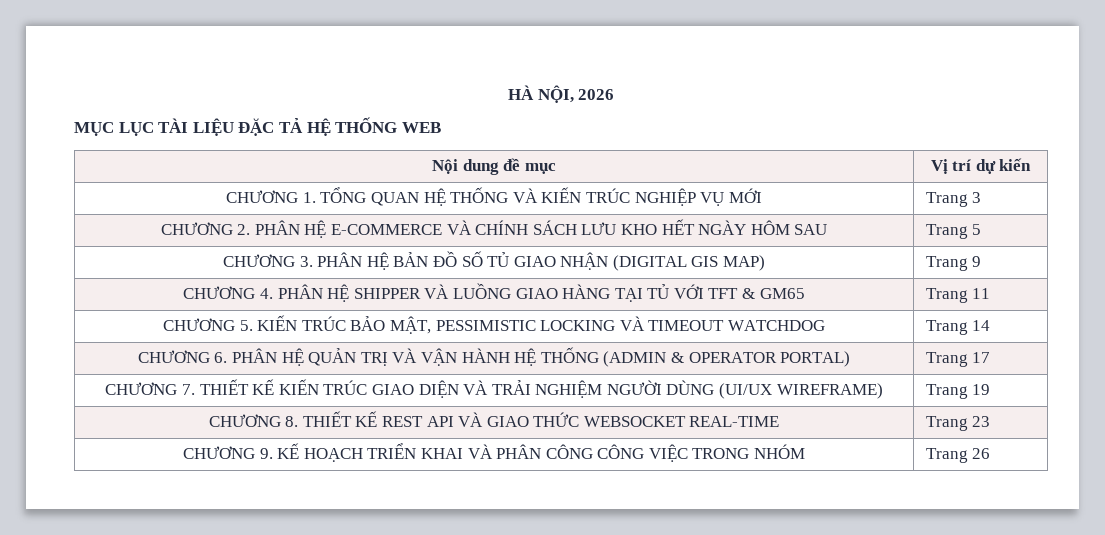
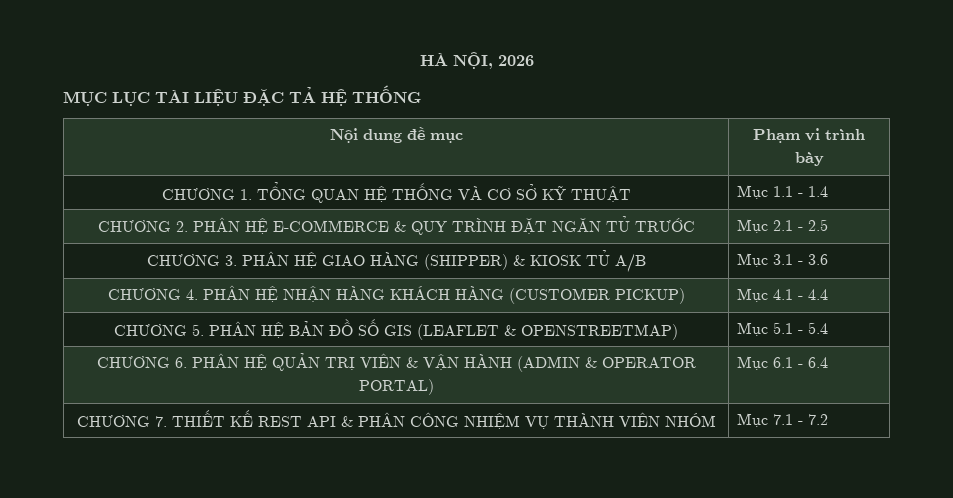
- MỤC LỤC TÀI LIỆU ĐẶC TẢ HỆ THỐNG WEB
+ MỤC LỤC TÀI LIỆU ĐẶC TẢ HỆ THỐNG
- Nội dung đề mục | Vị trí dự kiến
+ Nội dung đề mục | Phạm vi trình bày
- CHƯƠNG 1. TỔNG QUAN HỆ THỐNG VÀ KIẾN TRÚC NGHIỆP VỤ MỚI | Trang 3
+ CHƯƠNG 1. TỔNG QUAN HỆ THỐNG VÀ CƠ SỞ KỸ THUẬT | Mục 1.1 - 1.4
- CHƯƠNG 2. PHÂN HỆ E-COMMERCE VÀ CHÍNH SÁCH LƯU KHO HẾT NGÀY HÔM SAU | Trang 5
- CHƯƠNG 3. PHÂN HỆ BẢN ĐỒ SỐ TỦ GIAO NHẬN (DIGITAL GIS MAP) | Trang 9
- CHƯƠNG 4. PHÂN HỆ SHIPPER VÀ LUỒNG GIAO HÀNG TẠI TỦ VỚI TFT & GM65 | Trang 11
- CHƯƠNG 5. KIẾN TRÚC BẢO MẬT, PESSIMISTIC LOCKING VÀ TIMEOUT WATCHDOG | Trang 14
+ CHƯƠNG 2. PHÂN HỆ E-COMMERCE & QUY TRÌNH ĐẶT NGĂN TỦ TRƯỚC | Mục 2.1 - 2.5
+ CHƯƠNG 3. PHÂN HỆ GIAO HÀNG (SHIPPER) & KIOSK TỦ A/B | Mục 3.1 - 3.6
+ CHƯƠNG 4. PHÂN HỆ NHẬN HÀNG KHÁCH HÀNG (CUSTOMER PICKUP) | Mục 4.1 - 4.4
+ CHƯƠNG 5. PHÂN HỆ BẢN ĐỒ SỐ GIS (LEAFLET & OPENSTREETMAP) | Mục 5.1 - 5.4
- CHƯƠNG 6. PHÂN HỆ QUẢN TRỊ VÀ VẬN HÀNH HỆ THỐNG (ADMIN & OPERATOR PORTAL) | Trang 17
+ CHƯƠNG 6. PHÂN HỆ QUẢN TRỊ VIÊN & VẬN HÀNH (ADMIN & OPERATOR PORTAL) | Mục 6.1 - 6.4
- CHƯƠNG 7. THIẾT KẾ KIẾN TRÚC GIAO DIỆN VÀ TRẢI NGHIỆM NGƯỜI DÙNG (UI/UX WIREFRAME) | Trang 19
- CHƯƠNG 8. THIẾT KẾ REST API VÀ GIAO THỨC WEBSOCKET REAL-TIME | Trang 23
- CHƯƠNG 9. KẾ HOẠCH TRIỂN KHAI VÀ PHÂN CÔNG CÔNG VIỆC TRONG NHÓM | Trang 26
+ CHƯƠNG 7. THIẾT KẾ REST API & PHÂN CÔNG NHIỆM VỤ THÀNH VIÊN NHÓM | Mục 7.1 - 7.2

